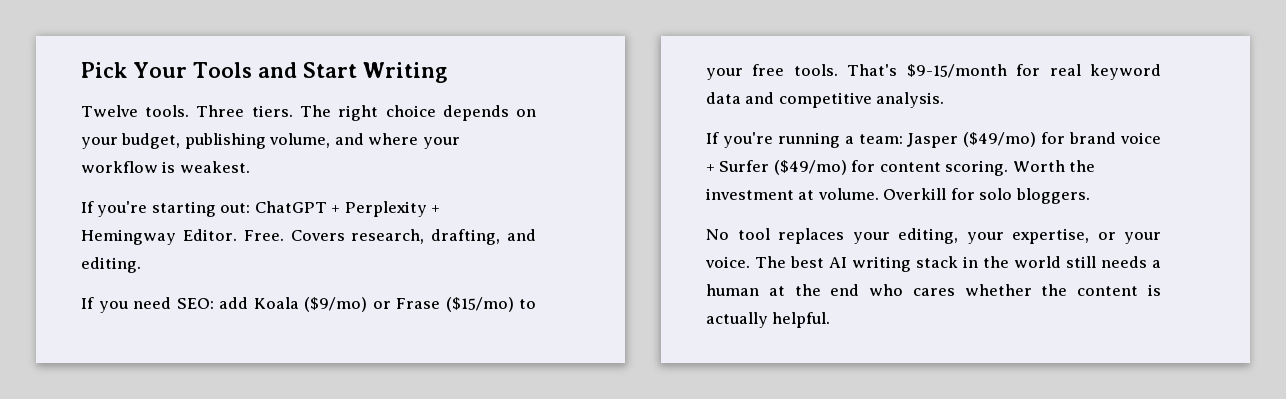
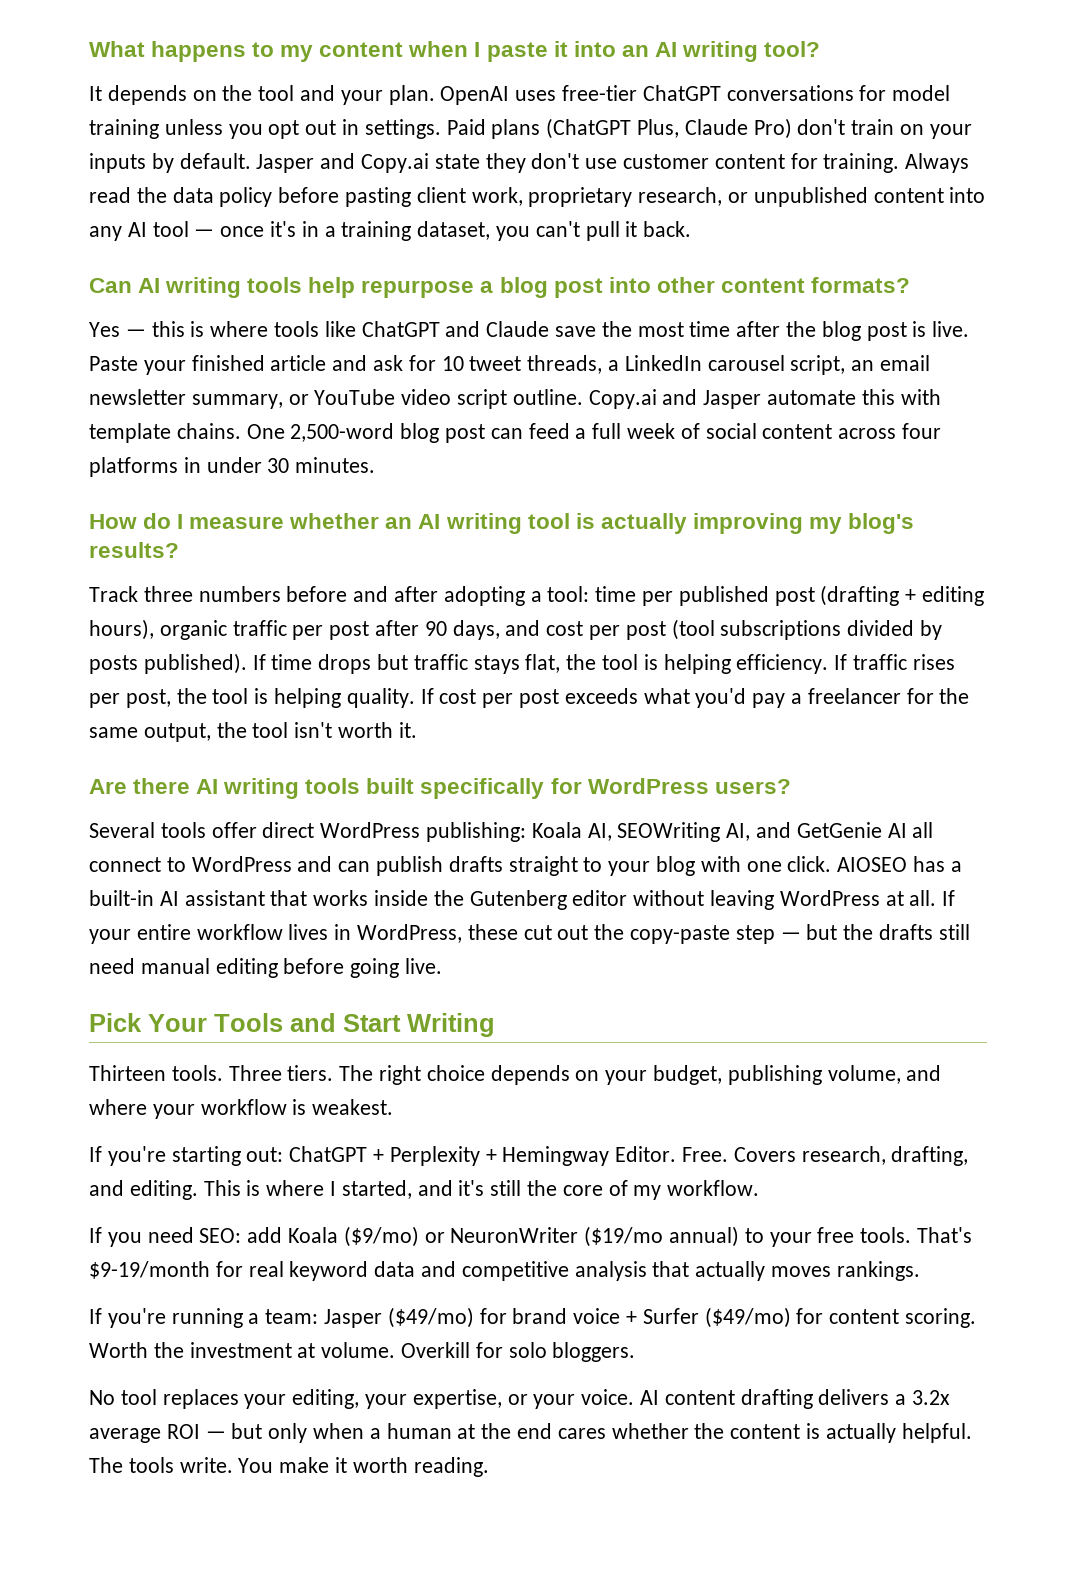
+ What happens to my content when I paste it into an AI writing tool?
+ It depends on the tool and your plan. OpenAI uses free-tier ChatGPT conversations for model training unless you opt out in settings. Paid plans (ChatGPT Plus, Claude Pro) don't train on your inputs by default. Jasper and Copy.ai state they don't use customer content for training. Always read the data policy before pasting client work, proprietary research, or unpublished content into any AI tool — once it's in a training dataset, you can't pull it back.
+ Can AI writing tools help repurpose a blog post into other content formats?
+ Yes — this is where tools like ChatGPT and Claude save the most time after the blog post is live. Paste your finished article and ask for 10 tweet threads, a LinkedIn carousel script, an email newsletter summary, or YouTube video script outline. Copy.ai and Jasper automate this with template chains. One 2,500-word blog post can feed a full week of social content across four platforms in under 30 minutes.
+ How do I measure whether an AI writing tool is actually improving my blog's results?
+ Track three numbers before and after adopting a tool: time per published post (drafting + editing hours), organic traffic per post after 90 days, and cost per post (tool subscriptions divided by posts published). If time drops but traffic stays flat, the tool is helping efficiency. If traffic rises per post, the tool is helping quality. If cost per post exceeds what you'd pay a freelancer for the same output, the tool isn't worth it.
+ Are there AI writing tools built specifically for WordPress users?
+ Several tools offer direct WordPress publishing: Koala AI, SEOWriting AI, and GetGenie AI all connect to WordPress and can publish drafts straight to your blog with one click. AIOSEO has a built-in AI assistant that works inside the Gutenberg editor without leaving WordPress at all. If your entire workflow lives in WordPress, these cut out the copy-paste step — but the drafts still need manual editing before going live.
- Twelve tools.
+ Thirteen tools.
+ This is where I started, and it's still the core of my workflow.
- If you need SEO: add Koala ($9/mo) or Frase ($15/mo) to your free tools.
+ If you need SEO: add Koala ($9/mo) or NeuronWriter ($19/mo annual) to your free tools.
- That's $9-15/month for real keyword data and competitive analysis.
+ That's $9-19/month for real keyword data and competitive analysis that actually moves rankings.
- The best AI writing stack in the world still needs a human at the end who cares whether the content is actually helpful.
+ AI content drafting delivers a 3.2x average ROI — but only when a human at the end cares whether the content is actually helpful.
+ The tools write. You make it worth reading.

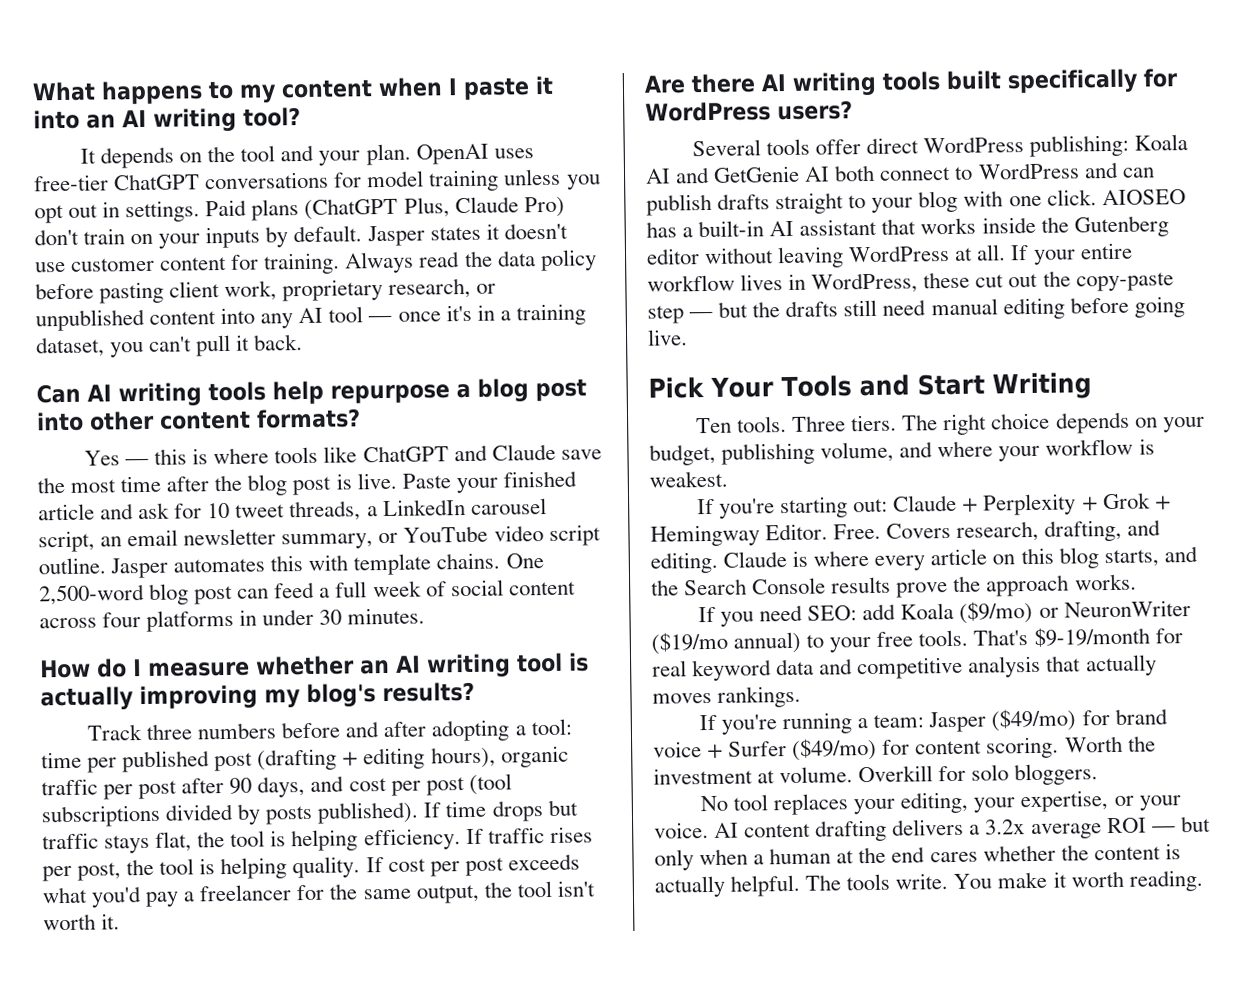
- Jasper and Copy.ai state they don't use customer content for training.
+ Jasper states it doesn't use customer content for training.
- Copy.ai and Jasper automate this with template chains.
+ Jasper automates this with template chains.
- Several tools offer direct WordPress publishing: Koala AI, SEOWriting AI, and GetGenie AI all connect to WordPress and can publish drafts straight to your blog with one click.
+ Several tools offer direct WordPress publishing: Koala AI and GetGenie AI both connect to WordPress and can publish drafts straight to your blog with one click.
- Thirteen tools.
+ Ten tools.
- If you're starting out: ChatGPT + Perplexity + Hemingway Editor.
+ If you're starting out: Claude + Perplexity + Grok + Hemingway Editor.
- This is where I started, and it's still the core of my workflow.
+ Claude is where every article on this blog starts, and the Search Console results prove the approach works.

